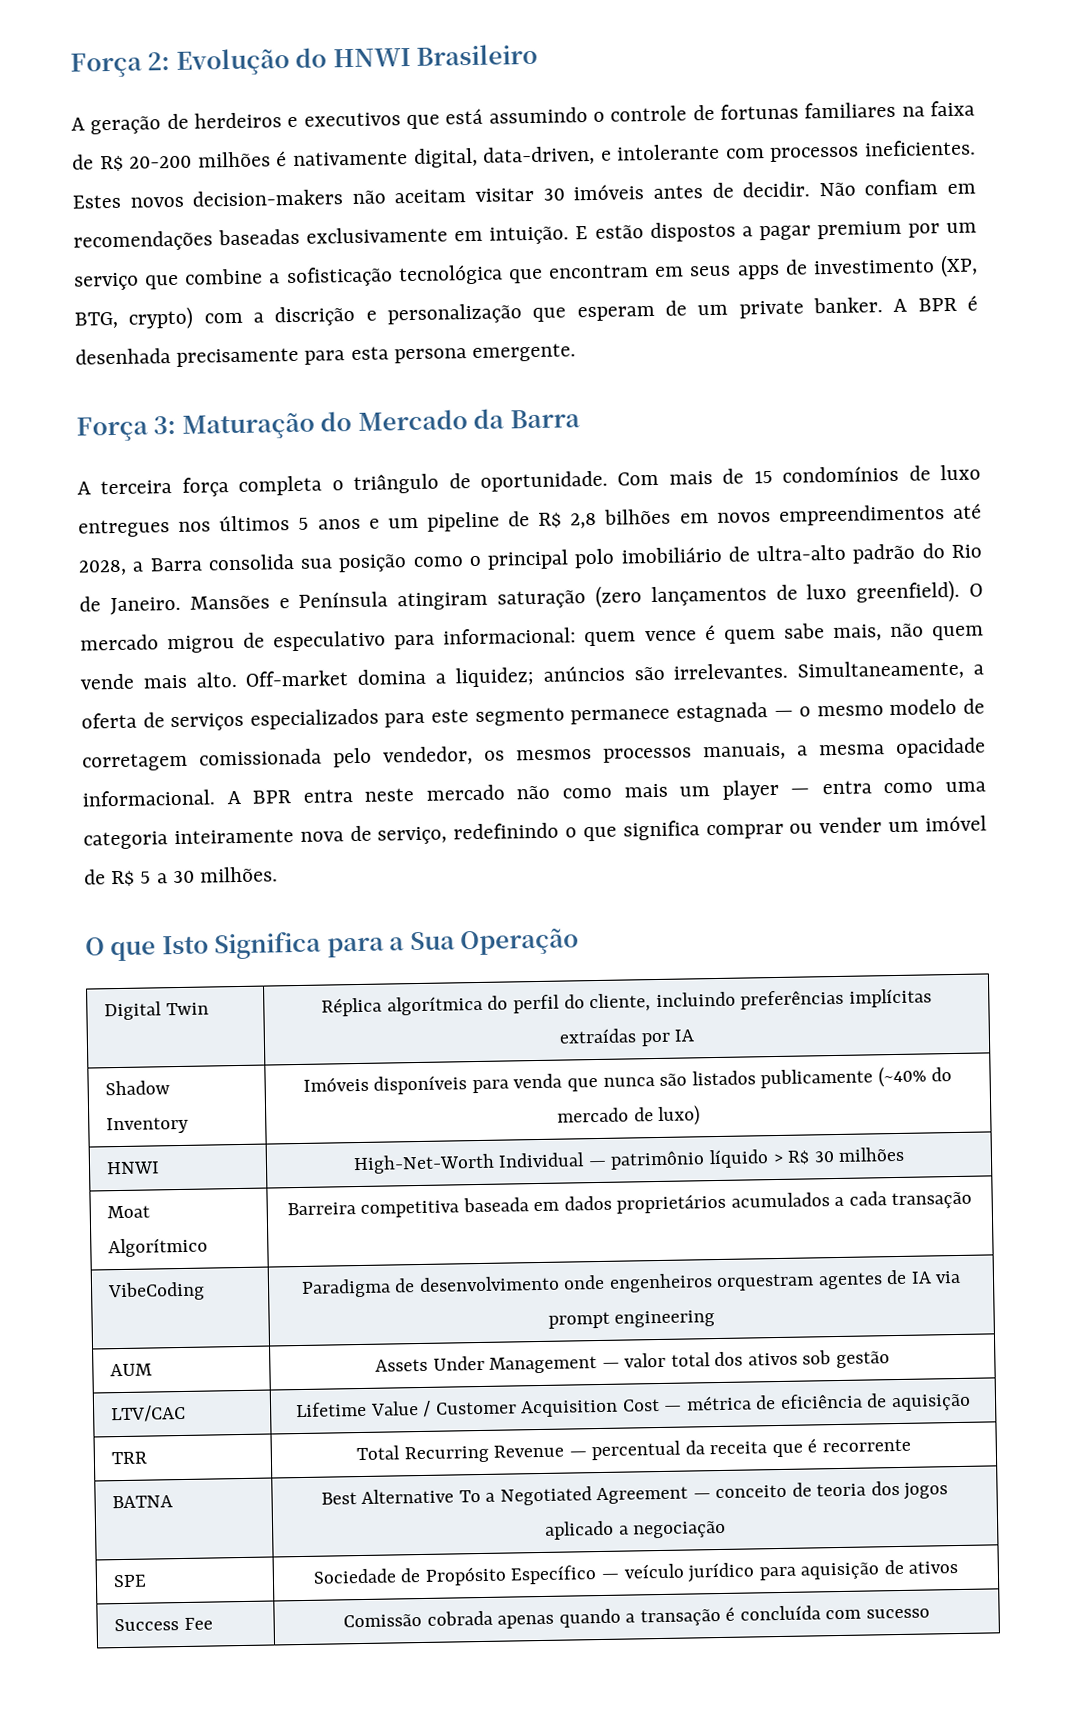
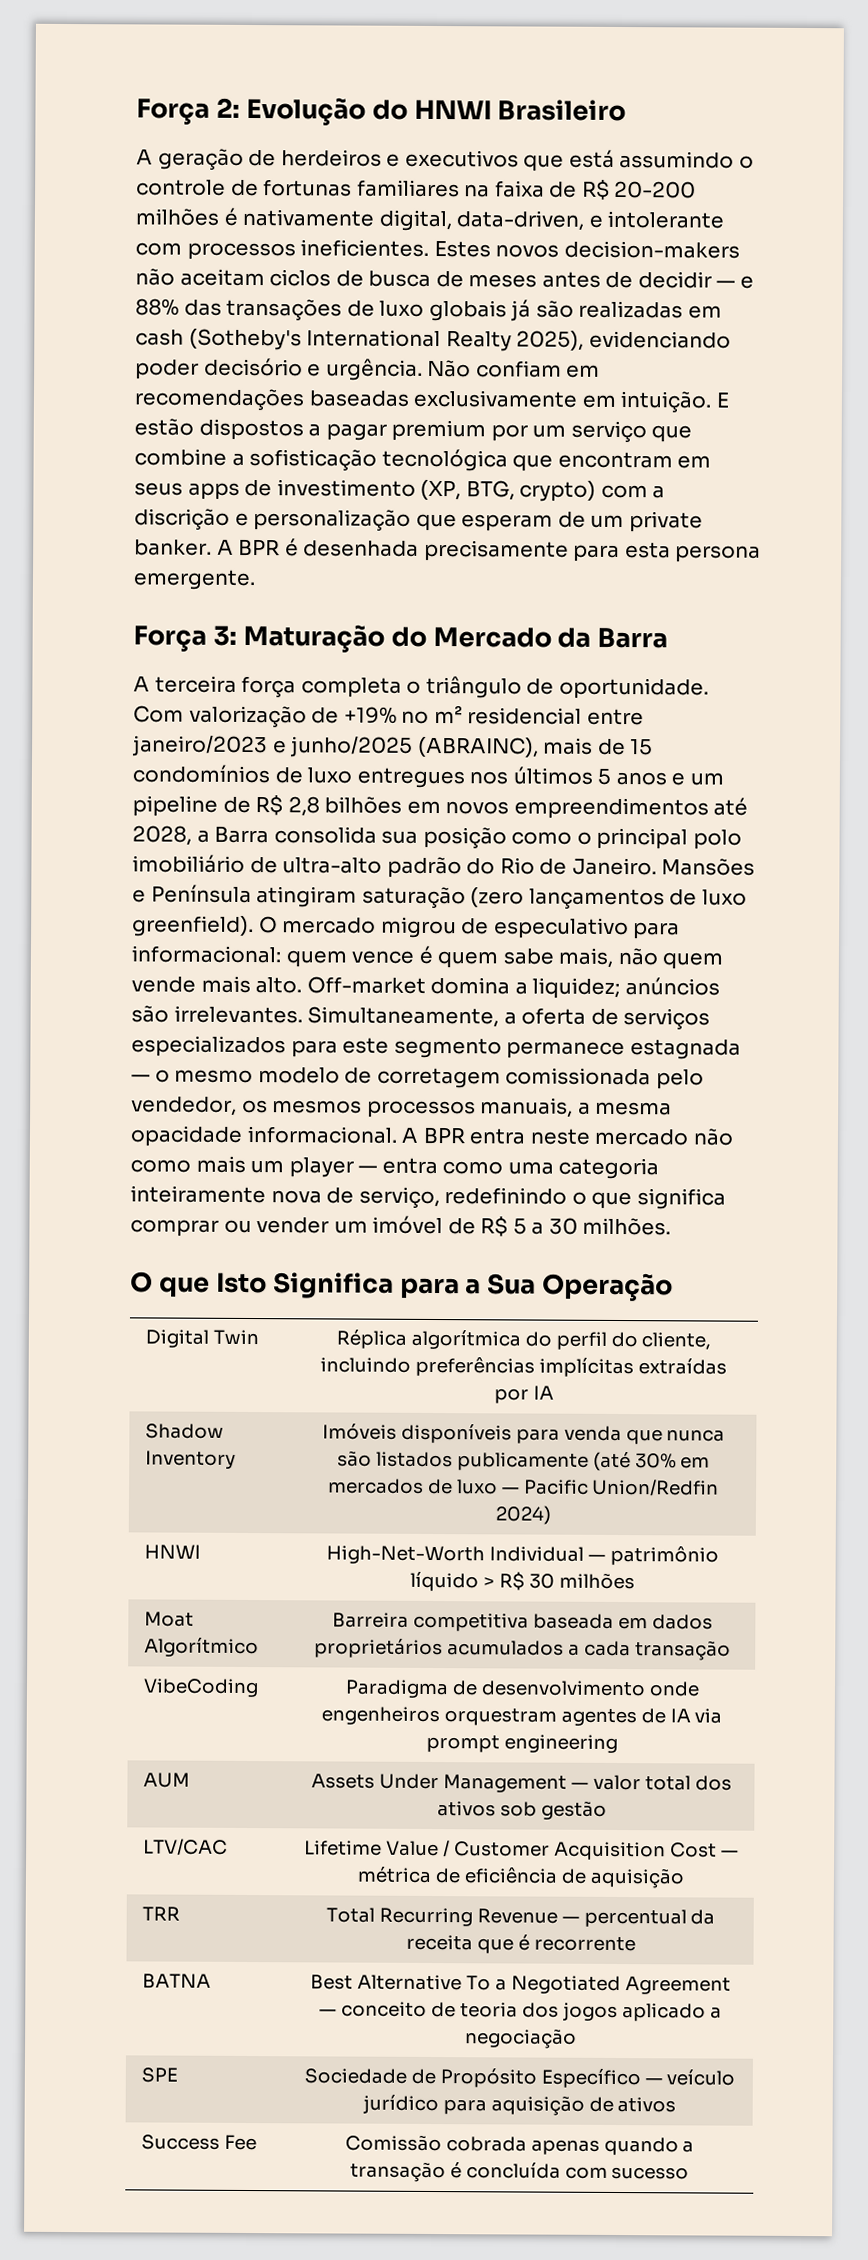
- Estes novos decision-makers não aceitam visitar 30 imóveis antes de decidir.
+ Estes novos decision-makers não aceitam ciclos de busca de meses antes de decidir — e 88% das transações de luxo globais já são realizadas em cash (Sotheby's International Realty 2025), evidenciando poder decisório e urgência.
- Com mais de 15 condomínios de luxo entregues nos últimos 5 anos e um pipeline de R$ 2,8 bilhões em novos empreendimentos até 2028, a Barra consolida sua posição como o principal polo imobiliário de ultra-alto padrão do Rio de Janeiro.
+ Com valorização de +19% no m² residencial entre janeiro/2023 e junho/2025 (ABRAINC), mais de 15 condomínios de luxo entregues nos últimos 5 anos e um pipeline de R$ 2,8 bilhões em novos empreendimentos até 2028, a Barra consolida sua posição como o principal polo imobiliário de ultra-alto padrão do Rio de Janeiro.
- Shadow Inventory | Imóveis disponíveis para venda que nunca são listados publicamente (~40% do mercado de luxo)
+ Shadow Inventory | Imóveis disponíveis para venda que nunca são listados publicamente (até 30% em mercados de luxo — Pacific Union/Redfin 2024)

